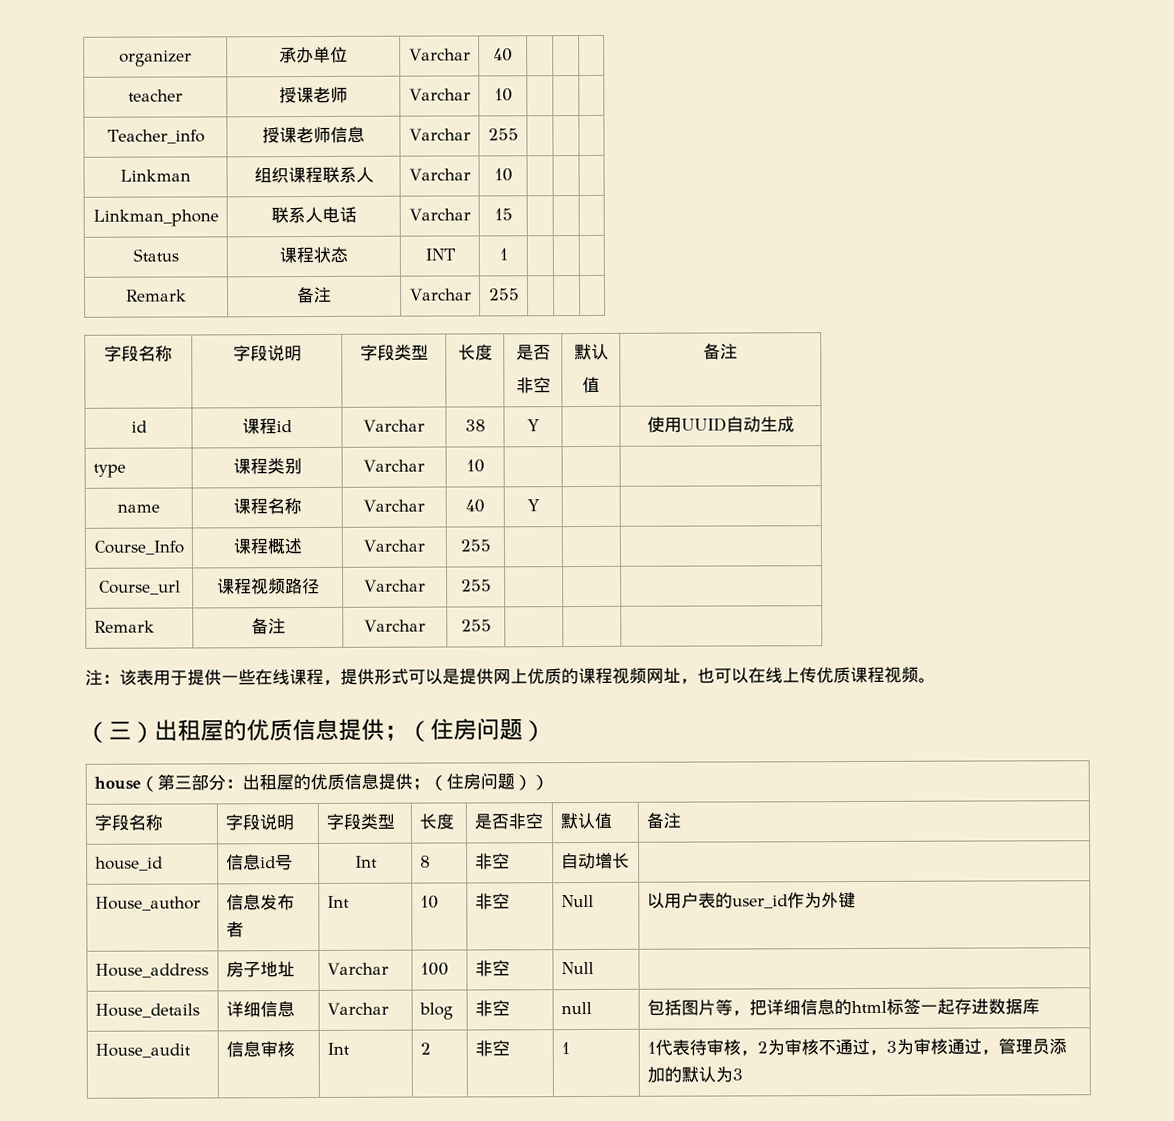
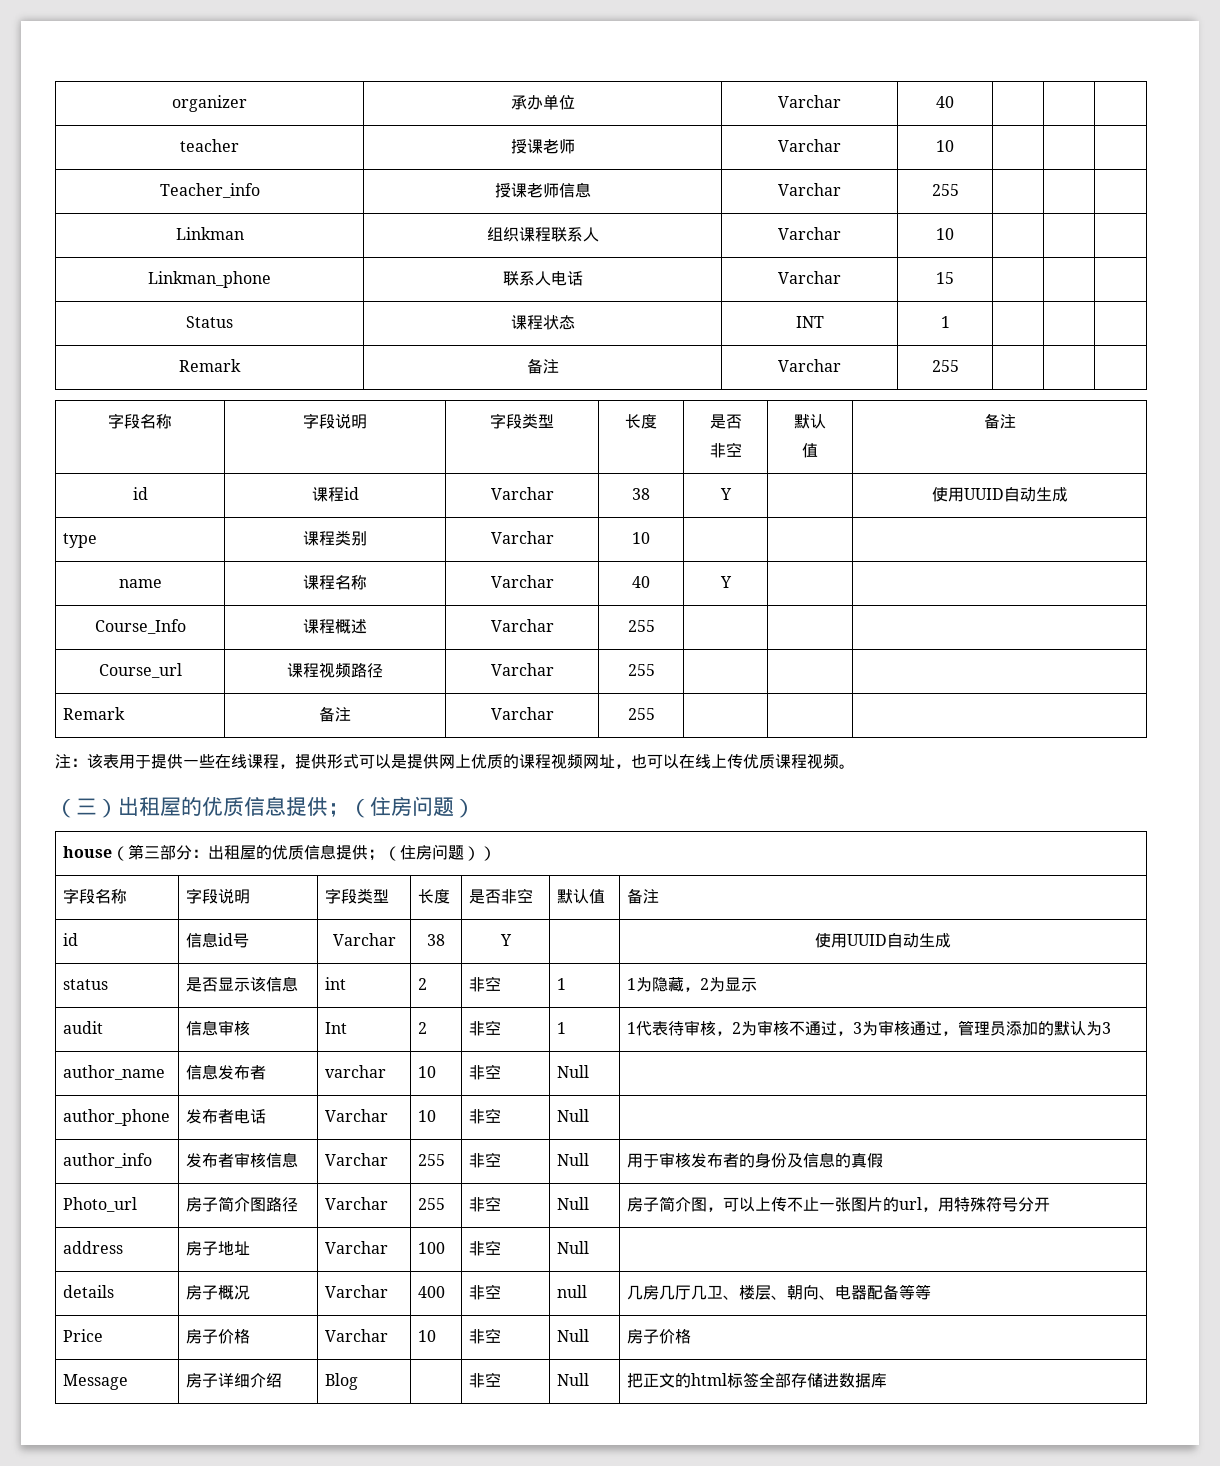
- house_id | 信息id号 | Int | 8 | 非空 | 自动增长 |
- House_author | 信息发布者 | Int | 10 | 非空 | Null | 以用户表的user_id作为外键
- House_address | 房子地址 | Varchar | 100 | 非空 | Null |
- House_details | 详细信息 | Varchar | blog | 非空 | null | 包括图片等，把详细信息的html标签一起存进数据库
- House_audit | 信息审核 | Int | 2 | 非空 | 1 | 1代表待审核，2为审核不通过，3为审核通过，管理员添加的默认为3
+ id | 信息id号 | Varchar | 38 | Y | | 使用UUID自动生成
+ status | 是否显示该信息 | int | 2 | 非空 | 1 | 1为隐藏，2为显示
+ audit | 信息审核 | Int | 2 | 非空 | 1 | 1代表待审核，2为审核不通过，3为审核通过，管理员添加的默认为3
+ author_name | 信息发布者 | varchar | 10 | 非空 | Null |
+ author_phone | 发布者电话 | Varchar | 10 | 非空 | Null |
+ author_info | 发布者审核信息 | Varchar | 255 | 非空 | Null | 用于审核发布者的身份及信息的真假
+ Photo_url | 房子简介图路径 | Varchar | 255 | 非空 | Null | 房子简介图，可以上传不止一张图片的url，用特殊符号分开
+ address | 房子地址 | Varchar | 100 | 非空 | Null |
+ details | 房子概况 | Varchar | 400 | 非空 | null | 几房几厅几卫、楼层、朝向、电器配备等等
+ Price | 房子价格 | Varchar | 10 | 非空 | Null | 房子价格
+ Message | 房子详细介绍 | Blog | | 非空 | Null | 把正文的html标签全部存储进数据库

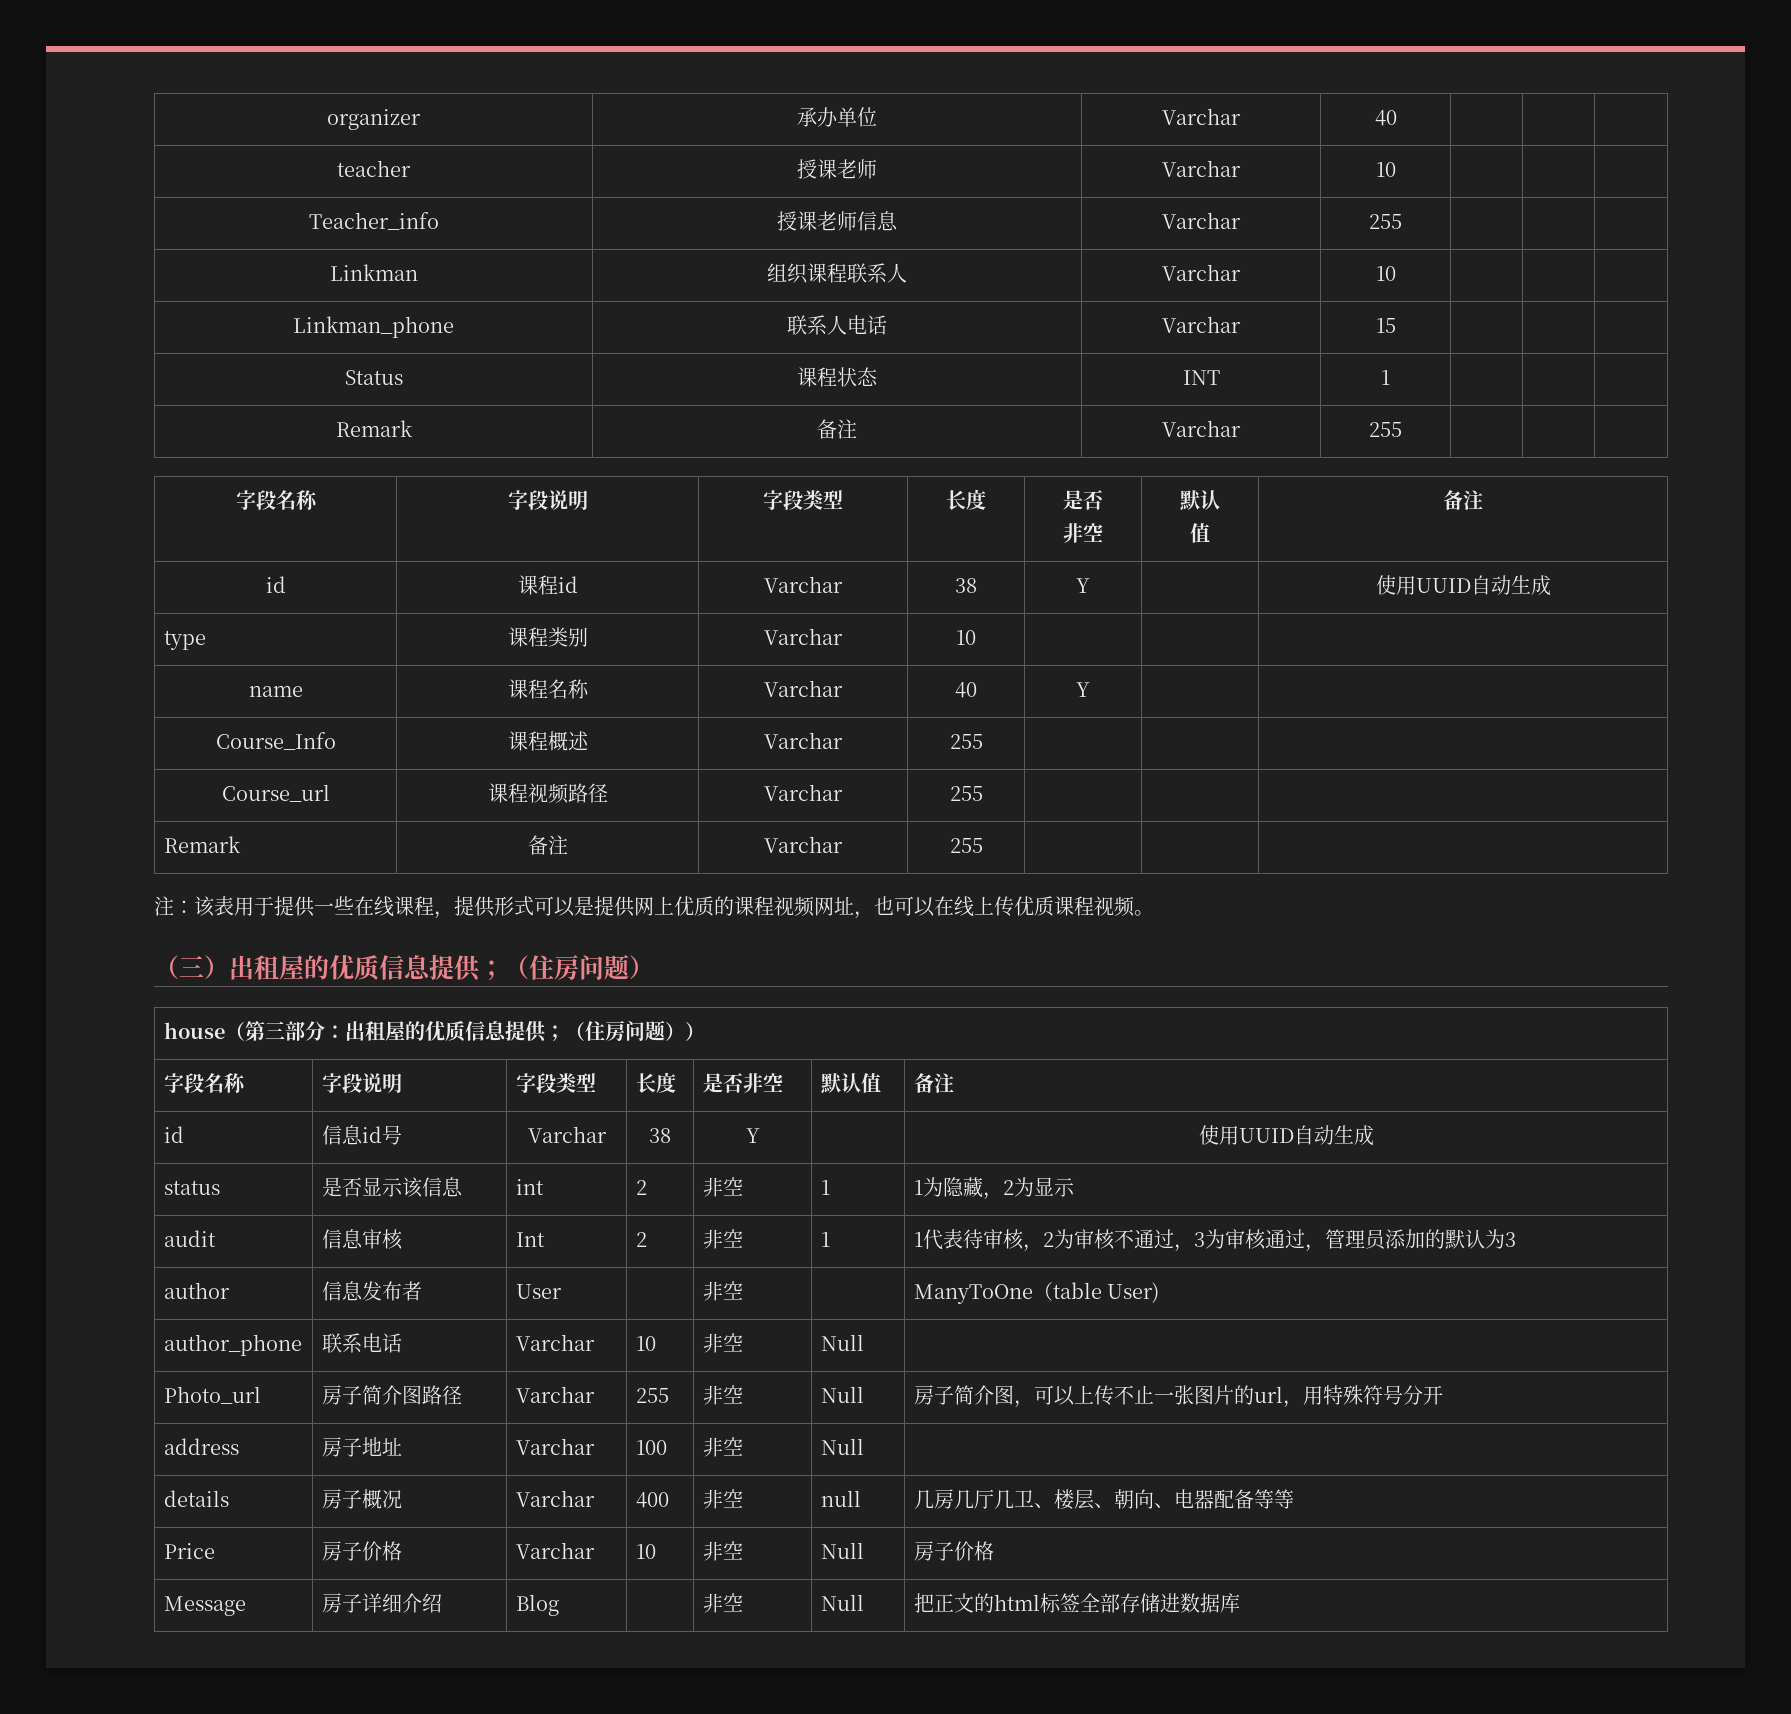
- author_name | 信息发布者 | varchar | 10 | 非空 | Null |
+ author | 信息发布者 | User | | 非空 | | ManyToOne（table User)
- author_phone | 发布者电话 | Varchar | 10 | 非空 | Null |
+ author_phone | 联系电话 | Varchar | 10 | 非空 | Null |
- author_info | 发布者审核信息 | Varchar | 255 | 非空 | Null | 用于审核发布者的身份及信息的真假

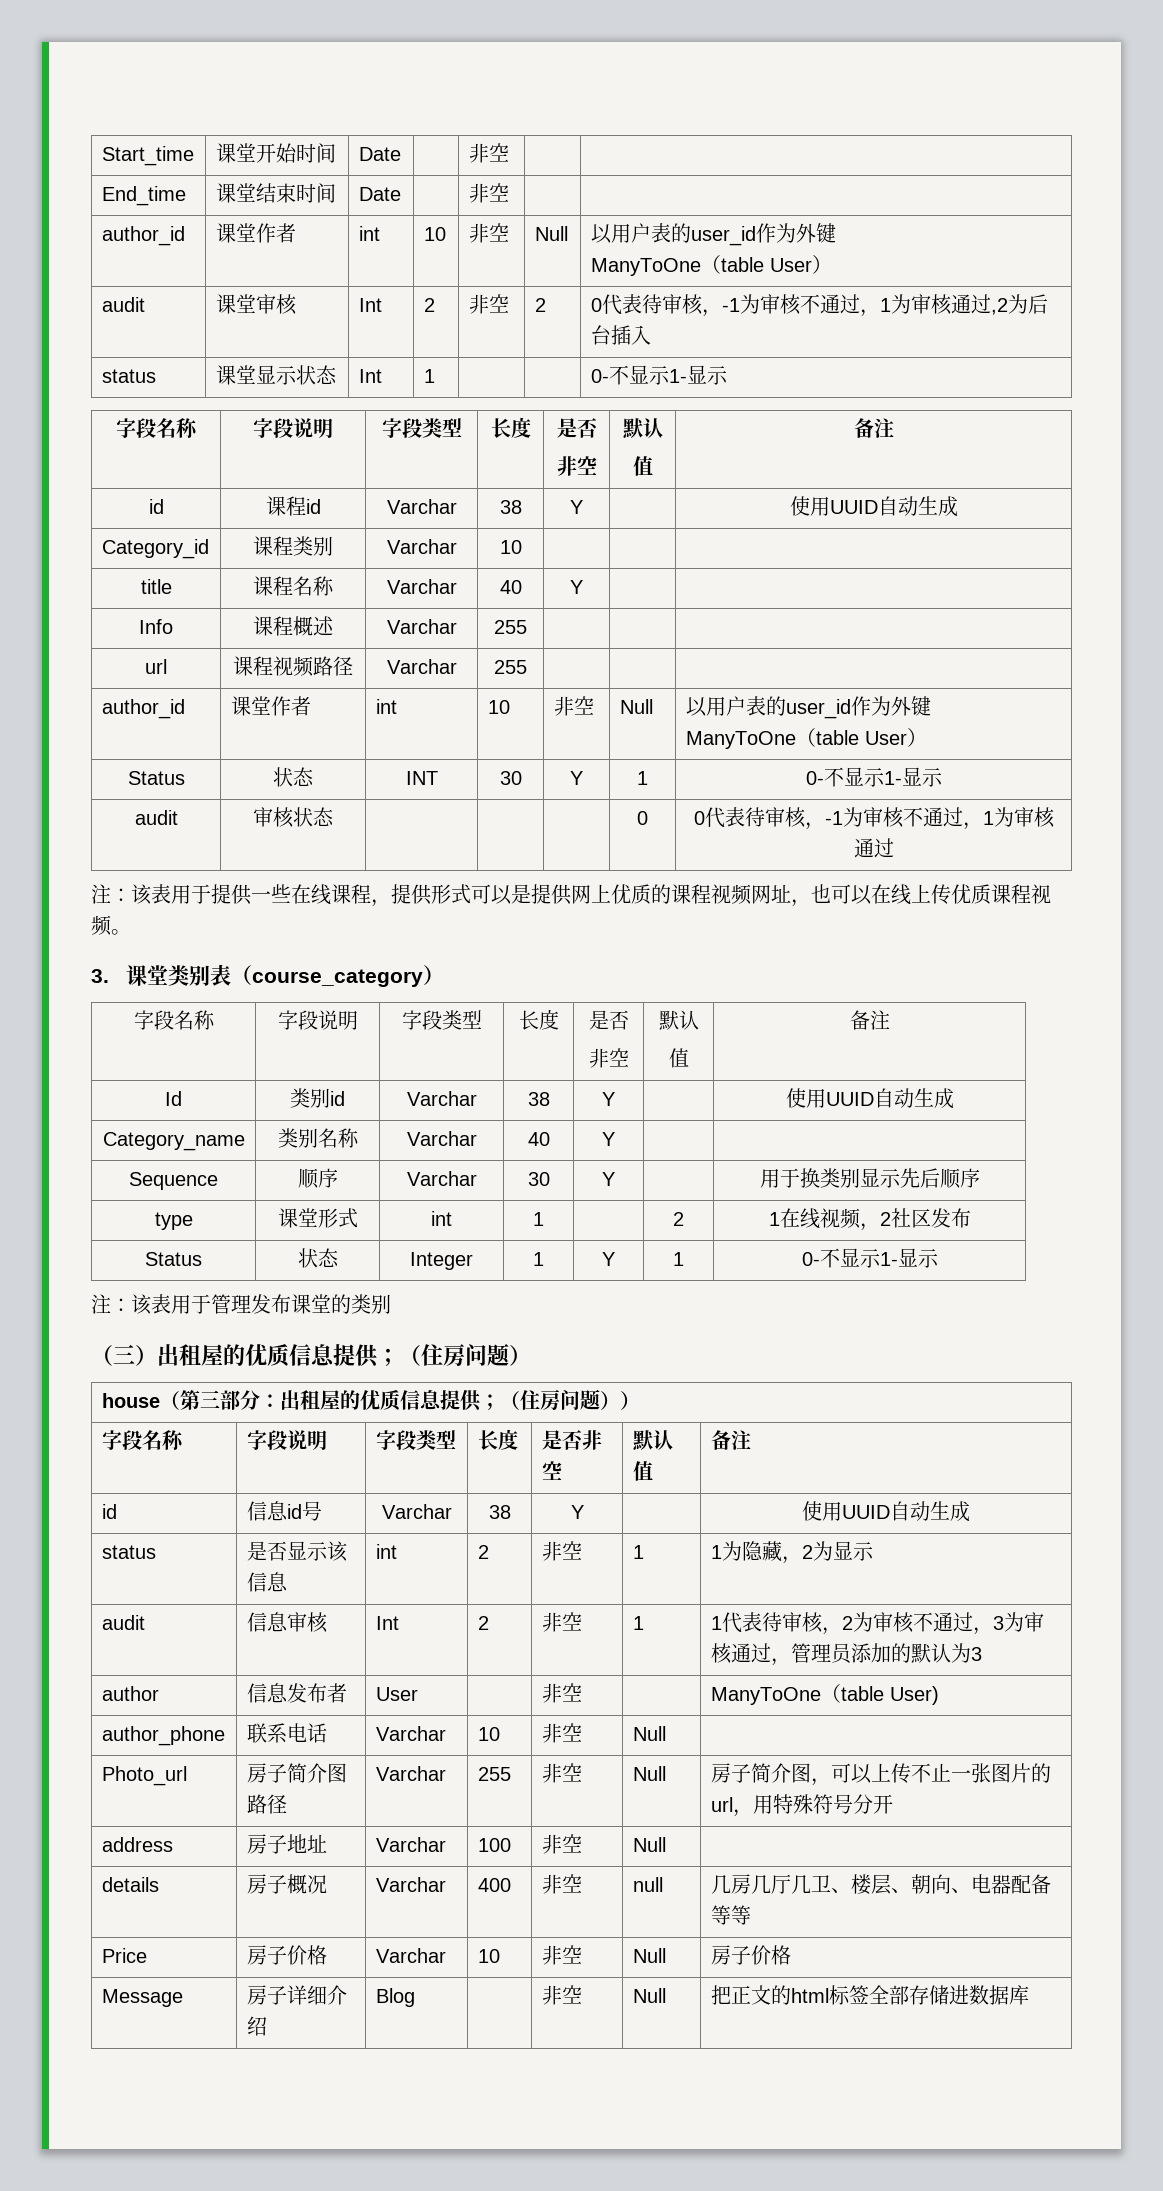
- organizer | 承办单位 | Varchar | 40 | | |
- teacher | 授课老师 | Varchar | 10 | | |
- Teacher_info | 授课老师信息 | Varchar | 255 | | |
- Linkman | 组织课程联系人 | Varchar | 10 | | |
- Linkman_phone | 联系人电话 | Varchar | 15 | | |
- Status | 课程状态 | INT | 1 | | |
- Remark | 备注 | Varchar | 255 | | |
+ Start_time | 课堂开始时间 | Date | | 非空 | |
+ End_time | 课堂结束时间 | Date | | 非空 | |
+ author_id | 课堂作者 | int | 10 | 非空 | Null | 以用户表的user_id作为外键
+ ManyToOne（table User）
+ audit | 课堂审核 | Int | 2 | 非空 | 2 | 0代表待审核，-1为审核不通过，1为审核通过,2为后台插入
+ status | 课堂显示状态 | Int | 1 | | | 0-不显示1-显示
- type | 课程类别 | Varchar | 10 | | |
+ Category_id | 课程类别 | Varchar | 10 | | |
- name | 课程名称 | Varchar | 40 | Y | |
+ title | 课程名称 | Varchar | 40 | Y | |
- Course_Info | 课程概述 | Varchar | 255 | | |
+ Info | 课程概述 | Varchar | 255 | | |
- Course_url | 课程视频路径 | Varchar | 255 | | |
- Remark | 备注 | Varchar | 255 | | |
+ url | 课程视频路径 | Varchar | 255 | | |
+ author_id | 课堂作者 | int | 10 | 非空 | Null | 以用户表的user_id作为外键
+ ManyToOne（table User）
+ Status | 状态 | INT | 30 | Y | 1 | 0-不显示1-显示
+ audit | 审核状态 | | | | 0 | 0代表待审核，-1为审核不通过，1为审核通过
+ 3.课堂类别表（course_category）
+ 字段名称 | 字段说明 | 字段类型 | 长度 | 是否
+ 非空 | 默认
+ 值 | 备注
+ Id | 类别id | Varchar | 38 | Y | | 使用UUID自动生成
+ Category_name | 类别名称 | Varchar | 40 | Y | |
+ Sequence | 顺序 | Varchar | 30 | Y | | 用于换类别显示先后顺序
+ type | 课堂形式 | int | 1 | | 2 | 1在线视频，2社区发布
+ Status | 状态 | Integer | 1 | Y | 1 | 0-不显示1-显示
+ 注：该表用于管理发布课堂的类别

